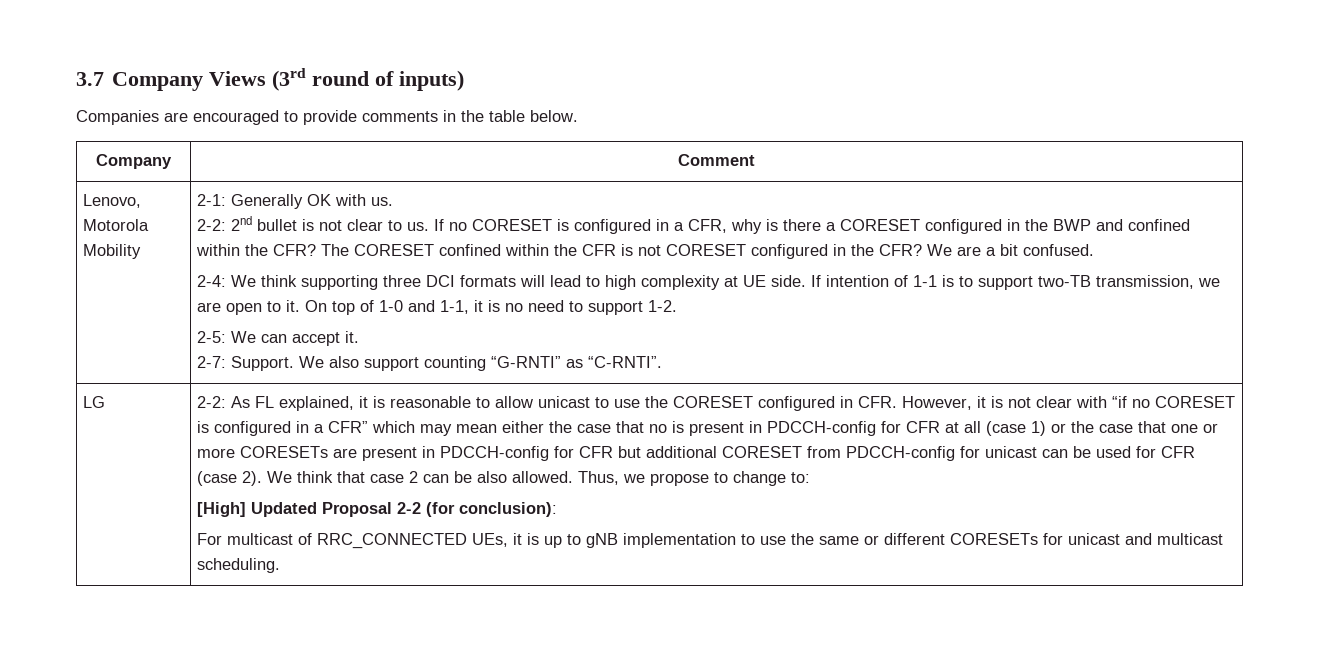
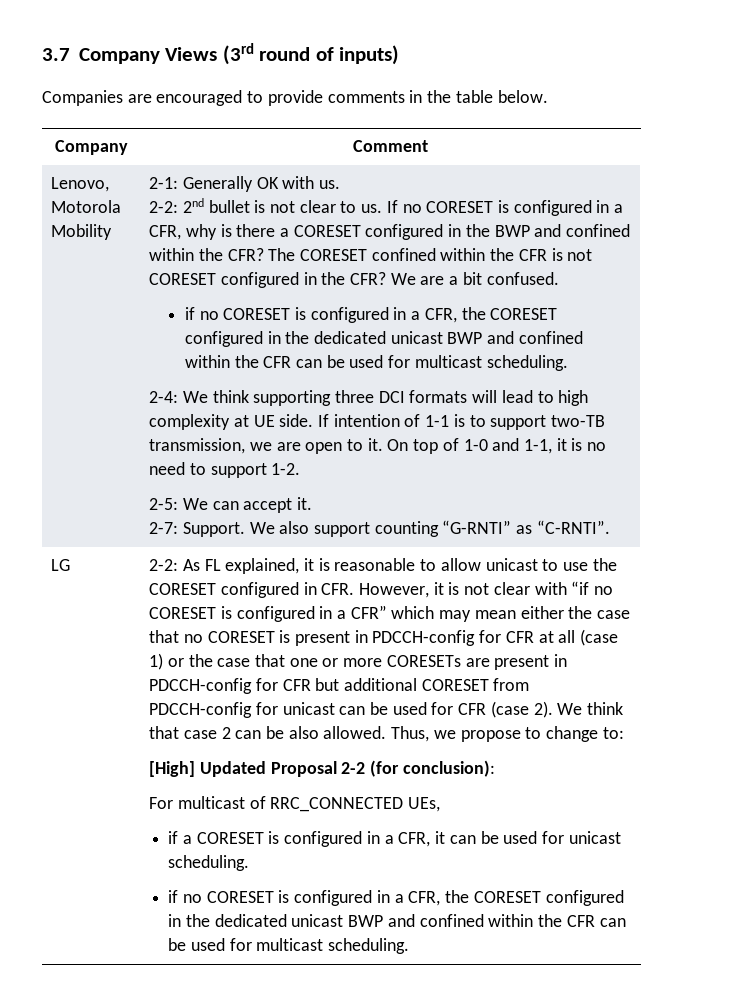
  We are a bit confused.
+ if no CORESET is configured in a CFR, the CORESET configured in the dedicated unicast BWP and confined within the CFR can be used for multicast scheduling.
- As FL explained, it is reasonable to allow unicast to use the CORESET configured in CFR. However, it is not clear with “if no CORESET is configured in a CFR” which may mean either the case that no is present in PDCCH-config for CFR at all (case 1) or the case that one or more CORESETs are present in PDCCH-config for CFR but additional CORESET from PDCCH-config for unicast can be used for CFR (case 2).
+ As FL explained, it is reasonable to allow unicast to use the CORESET configured in CFR. However, it is not clear with “if no CORESET is configured in a CFR” which may mean either the case that no CORESET is present in PDCCH-config for CFR at all (case 1) or the case that one or more CORESETs are present in PDCCH-config for CFR but additional CORESET from PDCCH-config for unicast can be used for CFR (case 2).
- For multicast of RRC_CONNECTED UEs, it is up to gNB implementation to use the same or different CORESETs for unicast and multicast scheduling.
+ For multicast of RRC_CONNECTED UEs,
+ if a CORESET is configured in a CFR, it can be used for unicast scheduling.
+ if no CORESET is configured in a CFR, the CORESET configured in the dedicated unicast BWP and confined within the CFR can be used for multicast scheduling.

